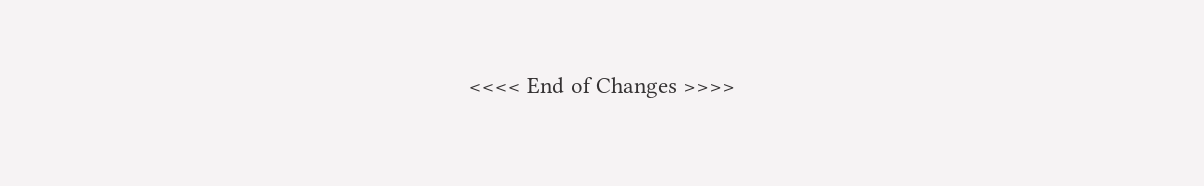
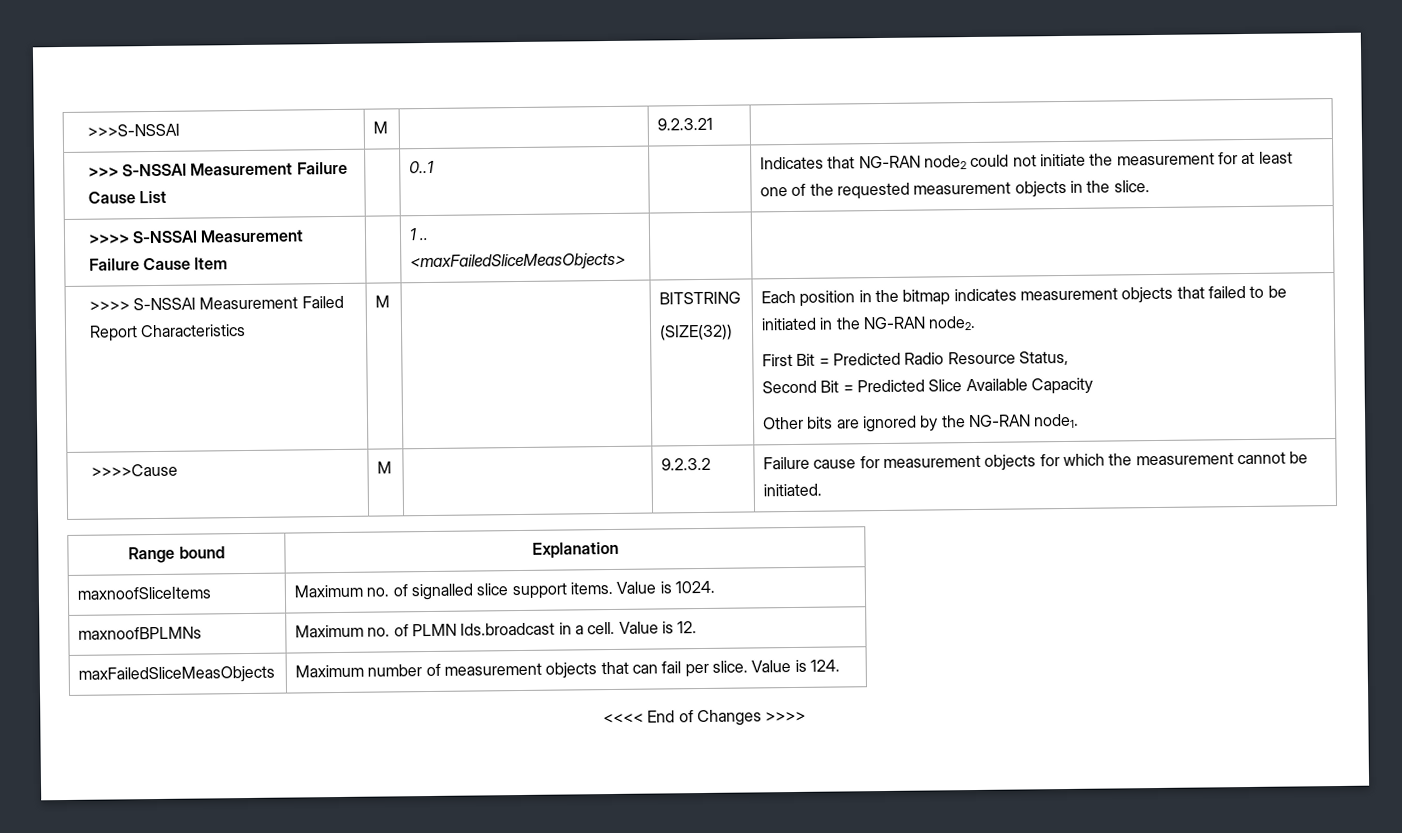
+ >>>S-NSSAI | M | | 9.2.3.21 |
+ >>> S-NSSAI Measurement Failure Cause List | | 0..1 | | Indicates that NG-RAN node2 could not initiate the measurement for at least one of the requested measurement objects in the slice.
+ >>>> S-NSSAI Measurement Failure Cause Item | | 1 .. <maxFailedSliceMeasObjects> | |
+ >>>> S-NSSAI Measurement Failed Report Characteristics | M | | BITSTRING
+ (SIZE(32)) | Each position in the bitmap indicates measurement objects that failed to be initiated in the NG-RAN node2.
+ First Bit = Predicted Radio Resource Status,
+ Second Bit = Predicted Slice Available Capacity
+ Other bits are ignored by the NG-RAN node1.
+ >>>>Cause | M | | 9.2.3.2 | Failure cause for measurement objects for which the measurement cannot be initiated.
+ Range bound | Explanation
+ maxnoofSliceItems | Maximum no. of signalled slice support items. Value is 1024.
+ maxnoofBPLMNs | Maximum no. of PLMN Ids.broadcast in a cell. Value is 12.
+ maxFailedSliceMeasObjects | Maximum number of measurement objects that can fail per slice. Value is 124.

